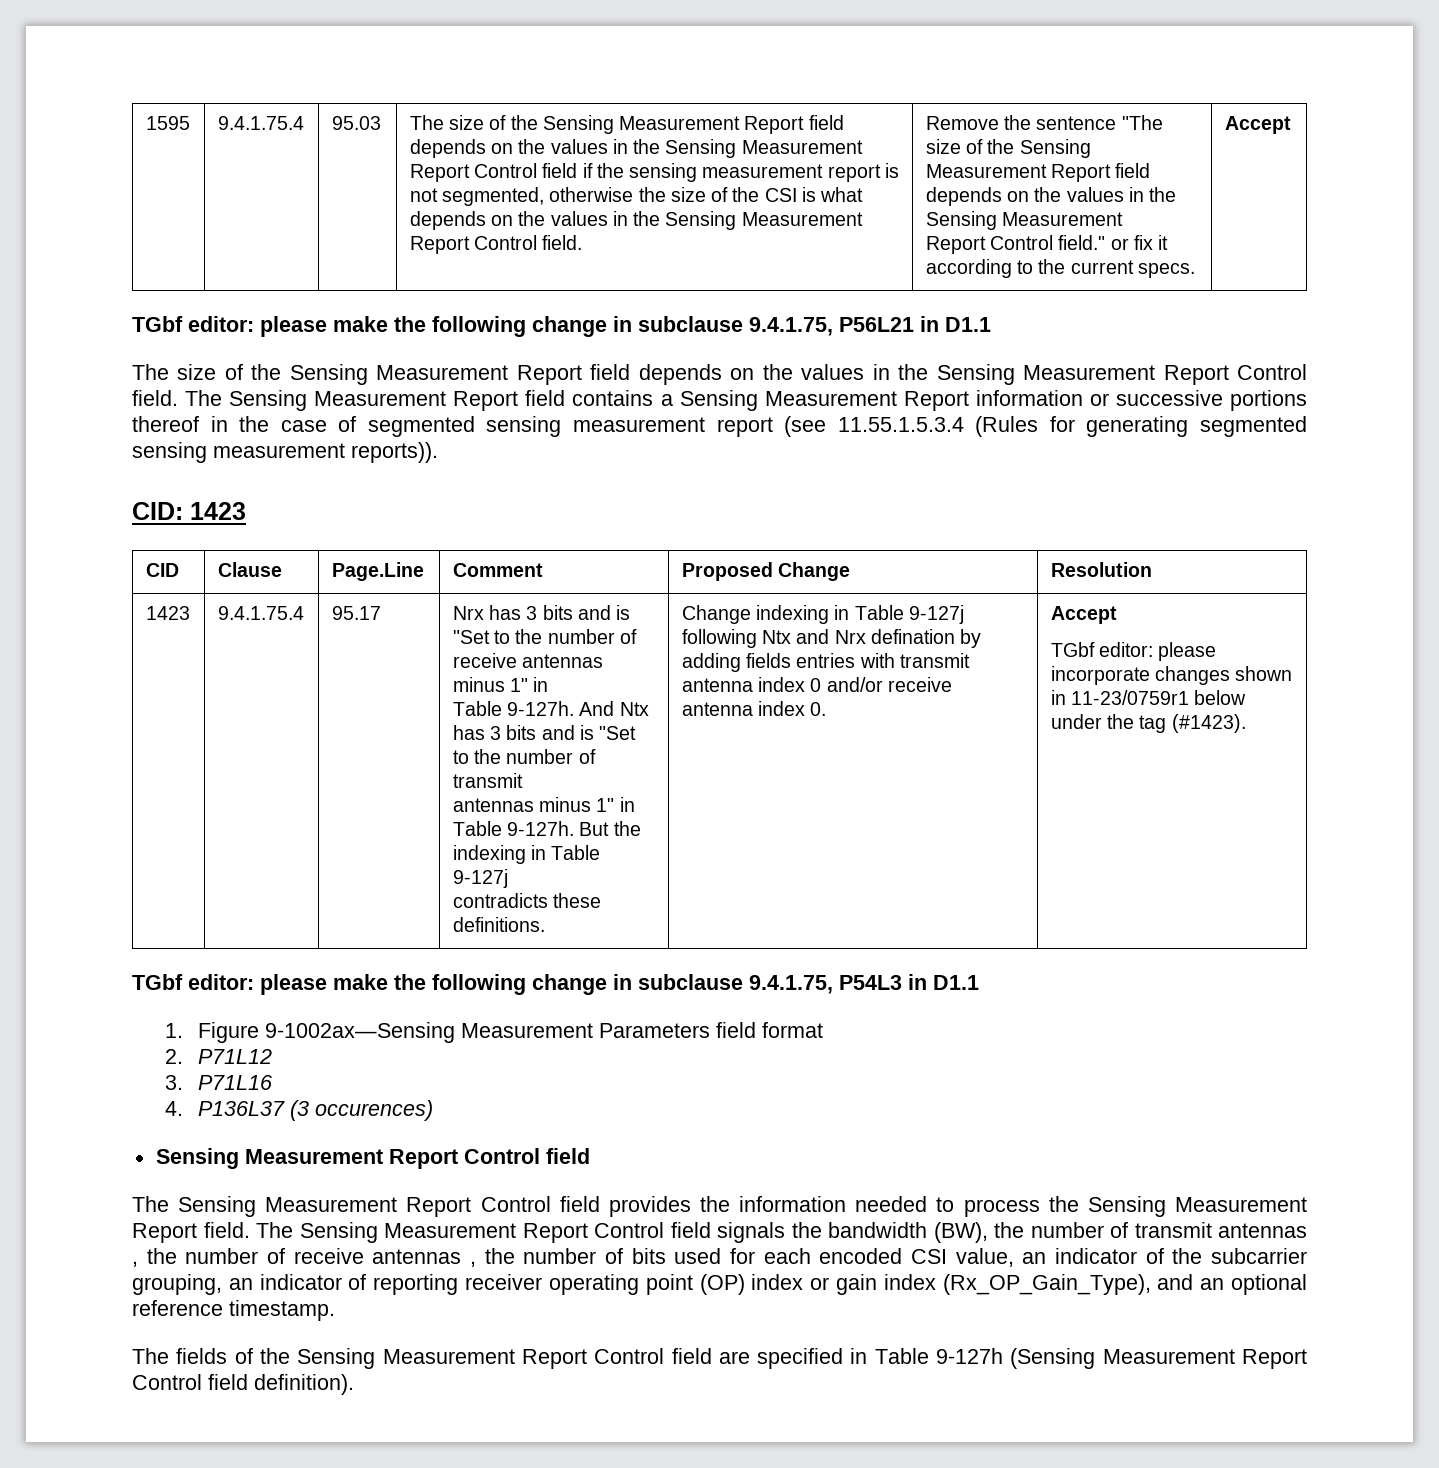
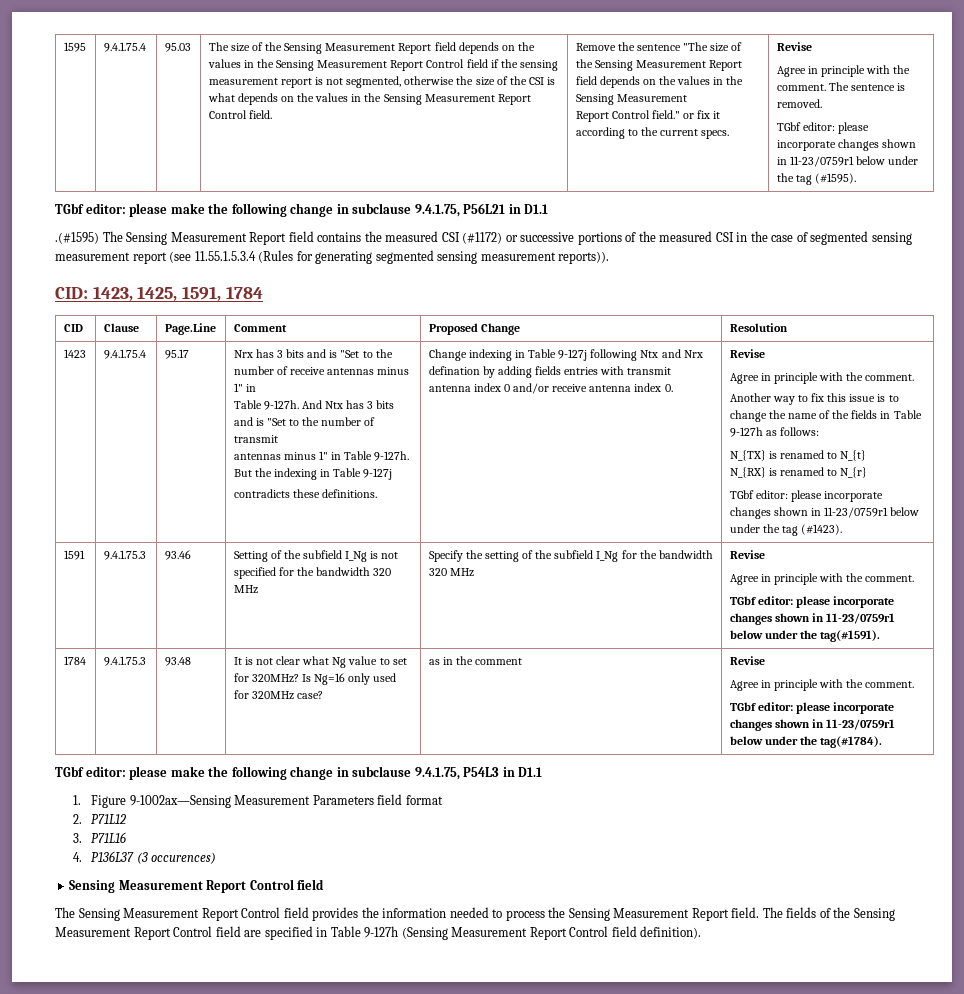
- Report Control field." or fix it according to the current specs. | Accept
+ Report Control field." or fix it according to the current specs. | Revise
+ Agree in principle with the comment. The sentence is removed.
+ TGbf editor: please incorporate changes shown in 11-23/0759r1 below under the tag (#1595).
- The size of the Sensing Measurement Report field depends on the values in the Sensing Measurement Report Control field. The Sensing Measurement Report field contains a Sensing Measurement Report information or successive portions thereof in the case of segmented sensing measurement report (see 11.55.1.5.3.4 (Rules for generating segmented sensing measurement reports)).
+ .(#1595) The Sensing Measurement Report field contains the measured CSI (#1172) or successive portions of the measured CSI in the case of segmented sensing measurement report (see 11.55.1.5.3.4 (Rules for generating segmented sensing measurement reports)).
- CID: 1423
+ CID: 1423, 1425, 1591, 1784
- Change indexing in Table 9-127j following Ntx and Nrx defination by adding fields entries with transmit antenna index 0 and/or receive antenna index 0. | Accept
+ Change indexing in Table 9-127j following Ntx and Nrx defination by adding fields entries with transmit antenna index 0 and/or receive antenna index 0. | Revise
+ Agree in principle with the comment.
+ Another way to fix this issue is to change the name of the fields in Table 9-127h as follows:
+ N_{TX} is renamed to N_{t}
+ N_{RX} is renamed to N_{r}
+ 1591 | 9.4.1.75.3 | 93.46 | Setting of the subfield I_Ng is not specified for the bandwidth 320 MHz | Specify the setting of the subfield I_Ng for the bandwidth 320 MHz | Revise
+ Agree in principle with the comment.
+ TGbf editor: please incorporate changes shown in 11-23/0759r1 below under the tag(#1591).
+ 1784 | 9.4.1.75.3 | 93.48 | It is not clear what Ng value to set for 320MHz? Is Ng=16 only used for 320MHz case? | as in the comment | Revise
+ Agree in principle with the comment.
+ TGbf editor: please incorporate changes shown in 11-23/0759r1 below under the tag(#1784).
- The Sensing Measurement Report Control field signals the bandwidth (BW), the number of transmit antennas , the number of receive antennas , the number of bits used for each encoded CSI value, an indicator of the subcarrier grouping, an indicator of reporting receiver operating point (OP) index or gain index (Rx_OP_Gain_Type), and an optional reference timestamp.

